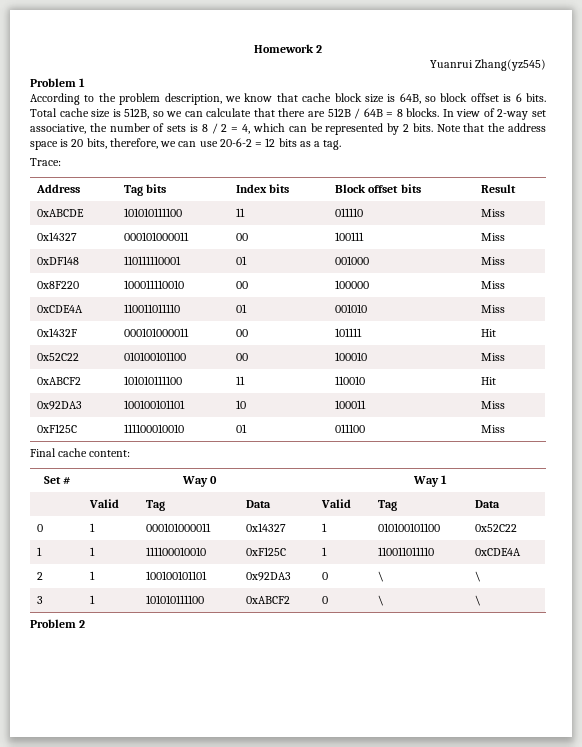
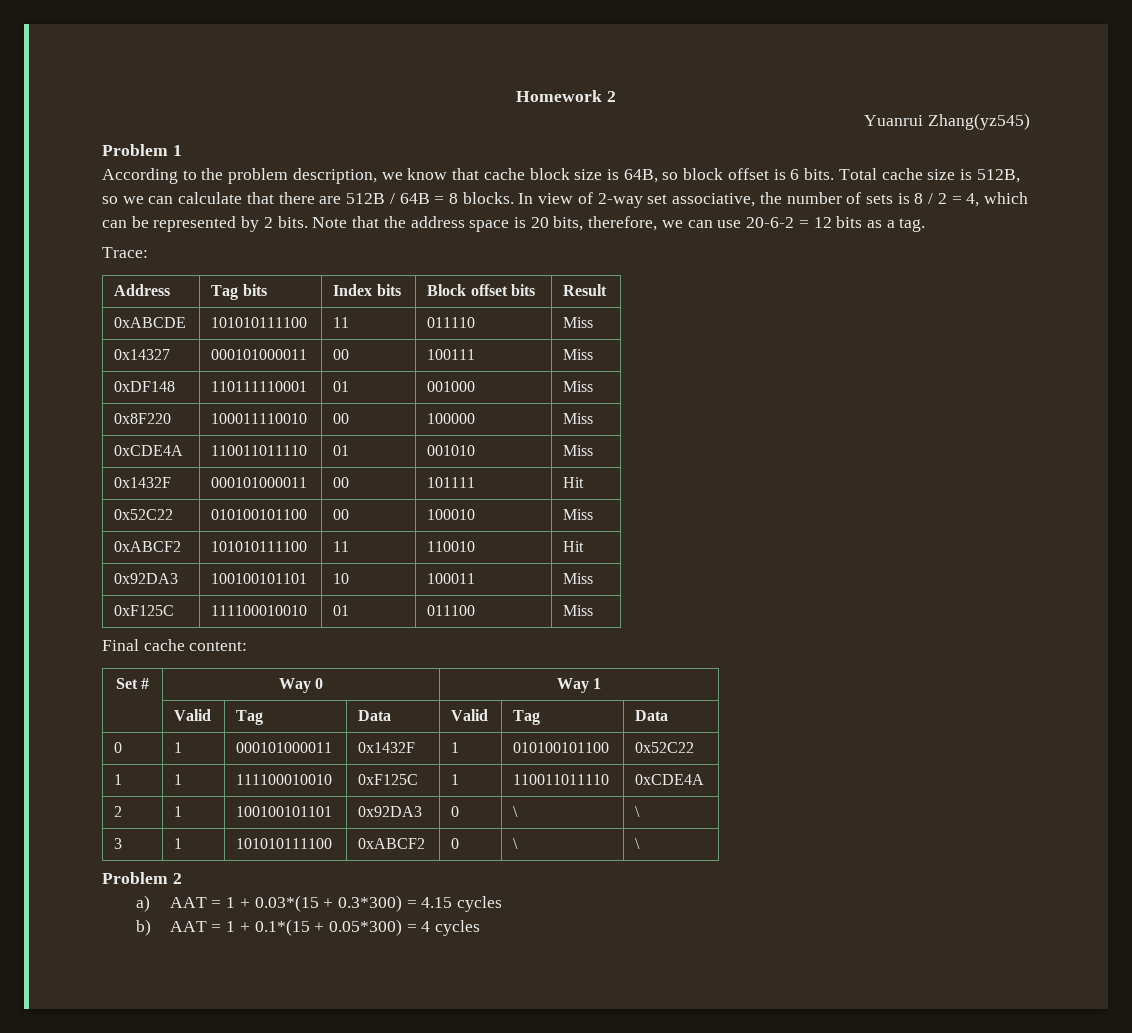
- 0 | 1 | 000101000011 | 0x14327 | 1 | 010100101100 | 0x52C22
+ 0 | 1 | 000101000011 | 0x1432F | 1 | 010100101100 | 0x52C22
+ a) AAT = 1 + 0.03*(15 + 0.3*300) = 4.15 cycles
+ b) AAT = 1 + 0.1*(15 + 0.05*300) = 4 cycles

